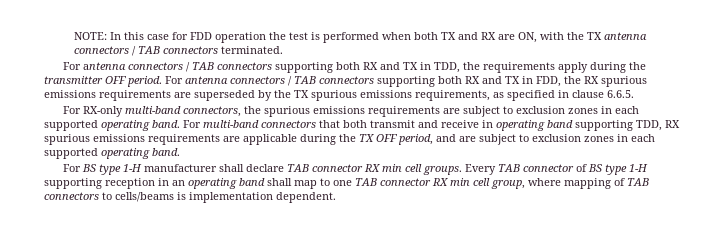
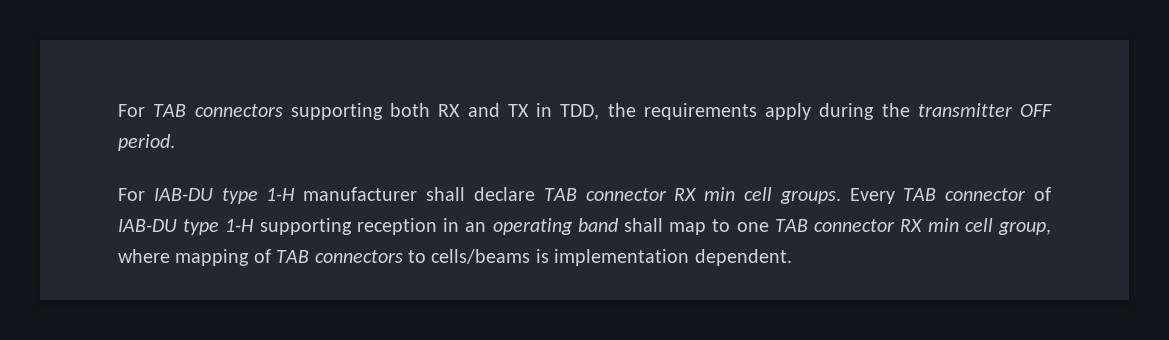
- NOTE: In this case for FDD operation the test is performed when both TX and RX are ON, with the TX antenna connectors / TAB connectors terminated.
- For antenna connectors / TAB connectors supporting both RX and TX in TDD, the requirements apply during the transmitter OFF period. For antenna connectors / TAB connectors supporting both RX and TX in FDD, the RX spurious emissions requirements are superseded by the TX spurious emissions requirements, as specified in clause 6.6.5.
- For RX-only multi-band connectors, the spurious emissions requirements are subject to exclusion zones in each supported operating band. For multi-band connectors that both transmit and receive in operating band supporting TDD, RX spurious emissions requirements are applicable during the TX OFF period, and are subject to exclusion zones in each supported operating band.
- For BS type 1-H manufacturer shall declare TAB connector RX min cell groups.
+ For TAB connectors supporting both RX and TX in TDD, the requirements apply during the transmitter OFF period.
+ For IAB-DU type 1-H manufacturer shall declare TAB connector RX min cell groups.
- Every TAB connector of BS type 1-H supporting reception in an operating band shall map to one TAB connector RX min cell group, where mapping of TAB connectors to cells/beams is implementation dependent.
+ Every TAB connector of IAB-DU type 1-H supporting reception in an operating band shall map to one TAB connector RX min cell group, where mapping of TAB connectors to cells/beams is implementation dependent.

